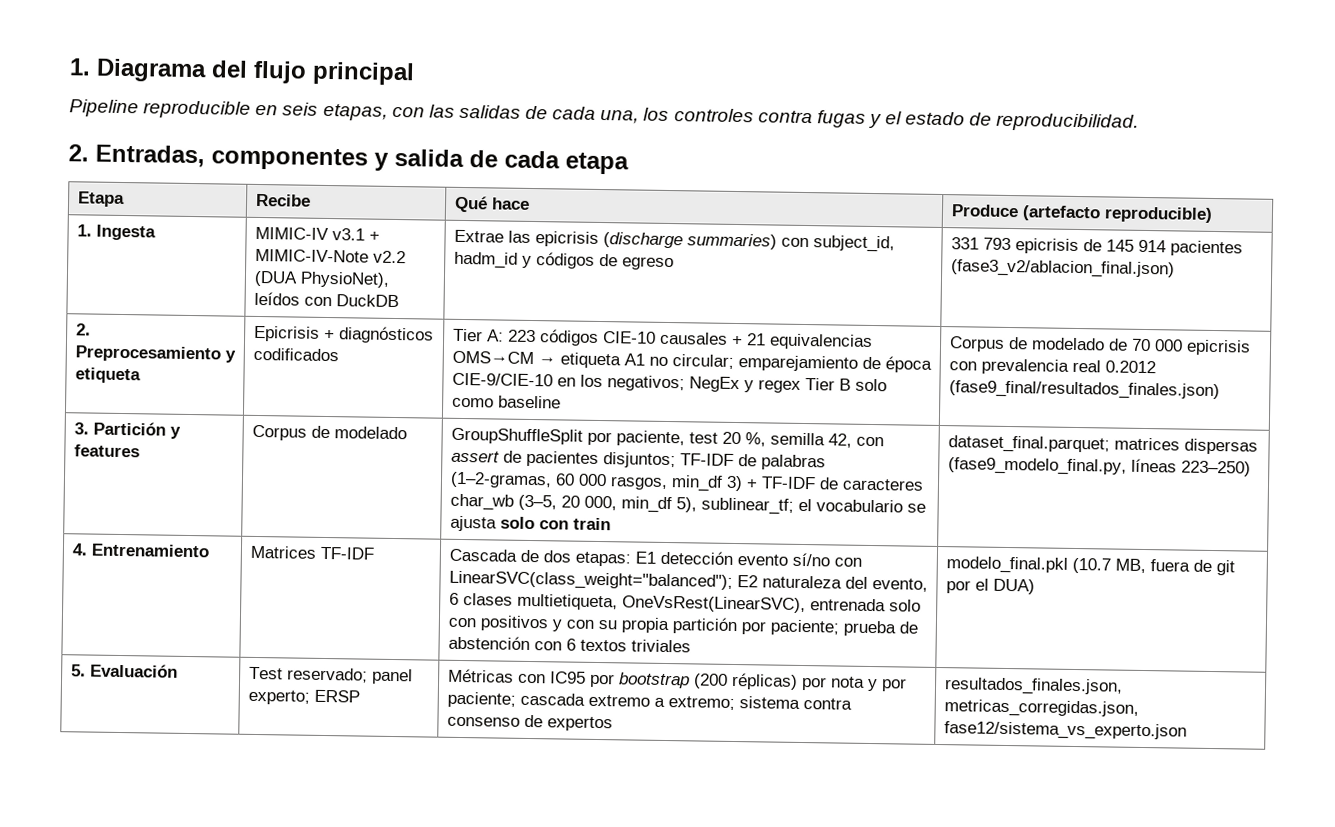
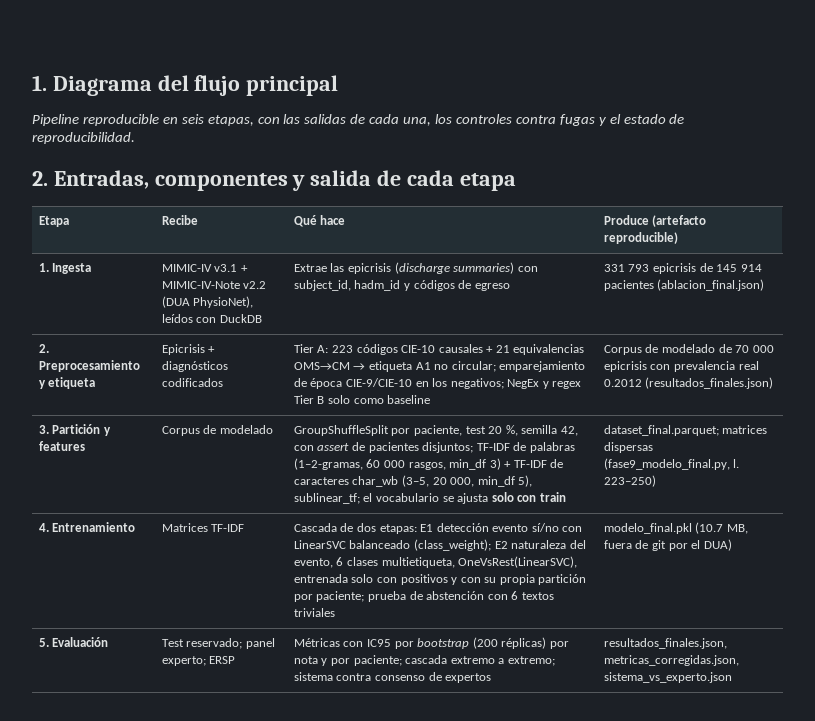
- 1. Ingesta | MIMIC-IV v3.1 + MIMIC-IV-Note v2.2 (DUA PhysioNet), leídos con DuckDB | Extrae las epicrisis (discharge summaries) con subject_id, hadm_id y códigos de egreso | 331 793 epicrisis de 145 914 pacientes (fase3_v2/ablacion_final.json)
+ 1. Ingesta | MIMIC-IV v3.1 + MIMIC-IV-Note v2.2 (DUA PhysioNet), leídos con DuckDB | Extrae las epicrisis (discharge summaries) con subject_id, hadm_id y códigos de egreso | 331 793 epicrisis de 145 914 pacientes (ablacion_final.json)
- Corpus de modelado de 70 000 epicrisis con prevalencia real 0.2012 (fase9_final/resultados_finales.json)
+ Corpus de modelado de 70 000 epicrisis con prevalencia real 0.2012 (resultados_finales.json)
- dataset_final.parquet; matrices dispersas (fase9_modelo_final.py, líneas 223–250)
+ dataset_final.parquet; matrices dispersas (fase9_modelo_final.py, l. 223–250)
- Cascada de dos etapas: E1 detección evento sí/no con LinearSVC(class_weight="balanced"); E2 naturaleza del evento, 6 clases multietiqueta, OneVsRest(LinearSVC), entrenada solo con positivos y con su propia partición por paciente; prueba de abstención con 6 textos triviales
+ Cascada de dos etapas: E1 detección evento sí/no con LinearSVC balanceado (class_weight); E2 naturaleza del evento, 6 clases multietiqueta, OneVsRest(LinearSVC), entrenada solo con positivos y con su propia partición por paciente; prueba de abstención con 6 textos triviales
- 5. Evaluación | Test reservado; panel experto; ERSP | Métricas con IC95 por bootstrap (200 réplicas) por nota y por paciente; cascada extremo a extremo; sistema contra consenso de expertos | resultados_finales.json, metricas_corregidas.json, fase12/sistema_vs_experto.json
+ 5. Evaluación | Test reservado; panel experto; ERSP | Métricas con IC95 por bootstrap (200 réplicas) por nota y por paciente; cascada extremo a extremo; sistema contra consenso de expertos | resultados_finales.json, metricas_corregidas.json, sistema_vs_experto.json

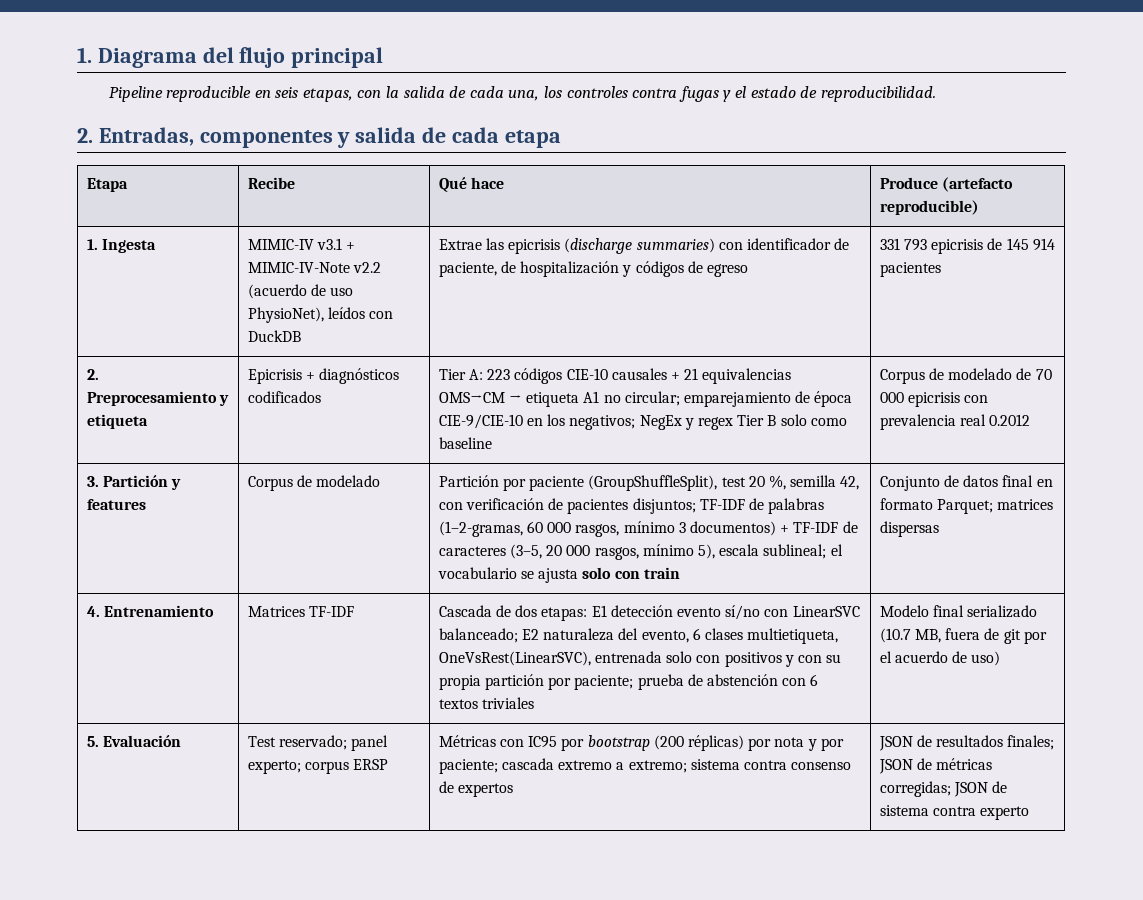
- Pipeline reproducible en seis etapas, con las salidas de cada una, los controles contra fugas y el estado de reproducibilidad.
+ Pipeline reproducible en seis etapas, con la salida de cada una, los controles contra fugas y el estado de reproducibilidad.
- 1. Ingesta | MIMIC-IV v3.1 + MIMIC-IV-Note v2.2 (DUA PhysioNet), leídos con DuckDB | Extrae las epicrisis (discharge summaries) con subject_id, hadm_id y códigos de egreso | 331 793 epicrisis de 145 914 pacientes (ablacion_final.json)
+ 1. Ingesta | MIMIC-IV v3.1 + MIMIC-IV-Note v2.2 (acuerdo de uso PhysioNet), leídos con DuckDB | Extrae las epicrisis (discharge summaries) con identificador de paciente, de hospitalización y códigos de egreso | 331 793 epicrisis de 145 914 pacientes
- Corpus de modelado de 70 000 epicrisis con prevalencia real 0.2012 (resultados_finales.json)
+ Corpus de modelado de 70 000 epicrisis con prevalencia real 0.2012
- GroupShuffleSplit por paciente, test 20 %, semilla 42, con assert de pacientes disjuntos; TF-IDF de palabras (1–2-gramas, 60 000 rasgos, min_df 3) + TF-IDF de caracteres char_wb (3–5, 20 000, min_df 5), sublinear_tf; el vocabulario se ajusta solo con train
+ Partición por paciente (GroupShuffleSplit), test 20 %, semilla 42, con verificación de pacientes disjuntos; TF-IDF de palabras (1–2-gramas, 60 000 rasgos, mínimo 3 documentos) + TF-IDF de caracteres (3–5, 20 000 rasgos, mínimo 5), escala sublineal; el vocabulario se ajusta solo con train
- dataset_final.parquet; matrices dispersas (fase9_modelo_final.py, l. 223–250)
+ Conjunto de datos final en formato Parquet; matrices dispersas
- Cascada de dos etapas: E1 detección evento sí/no con LinearSVC balanceado (class_weight); E2 naturaleza del evento, 6 clases multietiqueta, OneVsRest(LinearSVC), entrenada solo con positivos y con su propia partición por paciente; prueba de abstención con 6 textos triviales
+ Cascada de dos etapas: E1 detección evento sí/no con LinearSVC balanceado; E2 naturaleza del evento, 6 clases multietiqueta, OneVsRest(LinearSVC), entrenada solo con positivos y con su propia partición por paciente; prueba de abstención con 6 textos triviales
- modelo_final.pkl (10.7 MB, fuera de git por el DUA)
+ Modelo final serializado (10.7 MB, fuera de git por el acuerdo de uso)
- Test reservado; panel experto; ERSP
+ Test reservado; panel experto; corpus ERSP
- resultados_finales.json, metricas_corregidas.json, sistema_vs_experto.json
+ JSON de resultados finales; JSON de métricas corregidas; JSON de sistema contra experto

